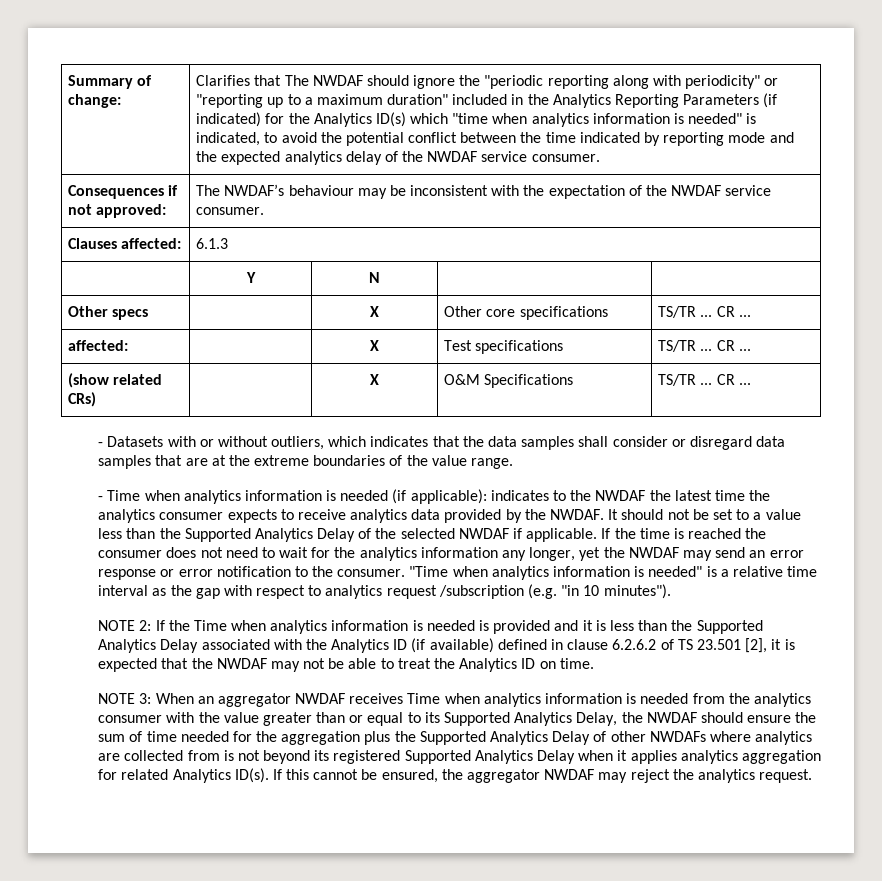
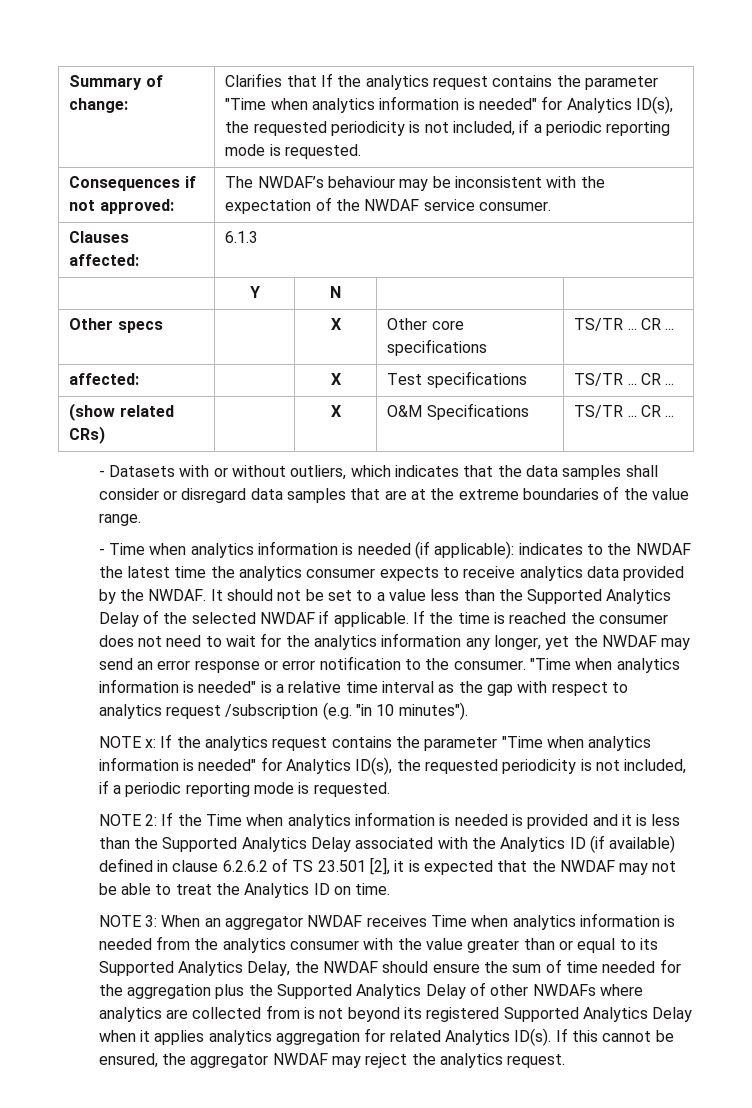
- Clarifies that The NWDAF should ignore the "periodic reporting along with periodicity" or "reporting up to a maximum duration" included in the Analytics Reporting Parameters (if indicated) for the Analytics ID(s) which "time when analytics information is needed" is indicated, to avoid the potential conflict between the time indicated by reporting mode and the expected analytics delay of the NWDAF service consumer.
+ Clarifies that If the analytics request contains the parameter "Time when analytics information is needed" for Analytics ID(s), the requested periodicity is not included, if a periodic reporting mode is requested.
+ NOTE x: If the analytics request contains the parameter "Time when analytics information is needed" for Analytics ID(s), the requested periodicity is not included, if a periodic reporting mode is requested.

